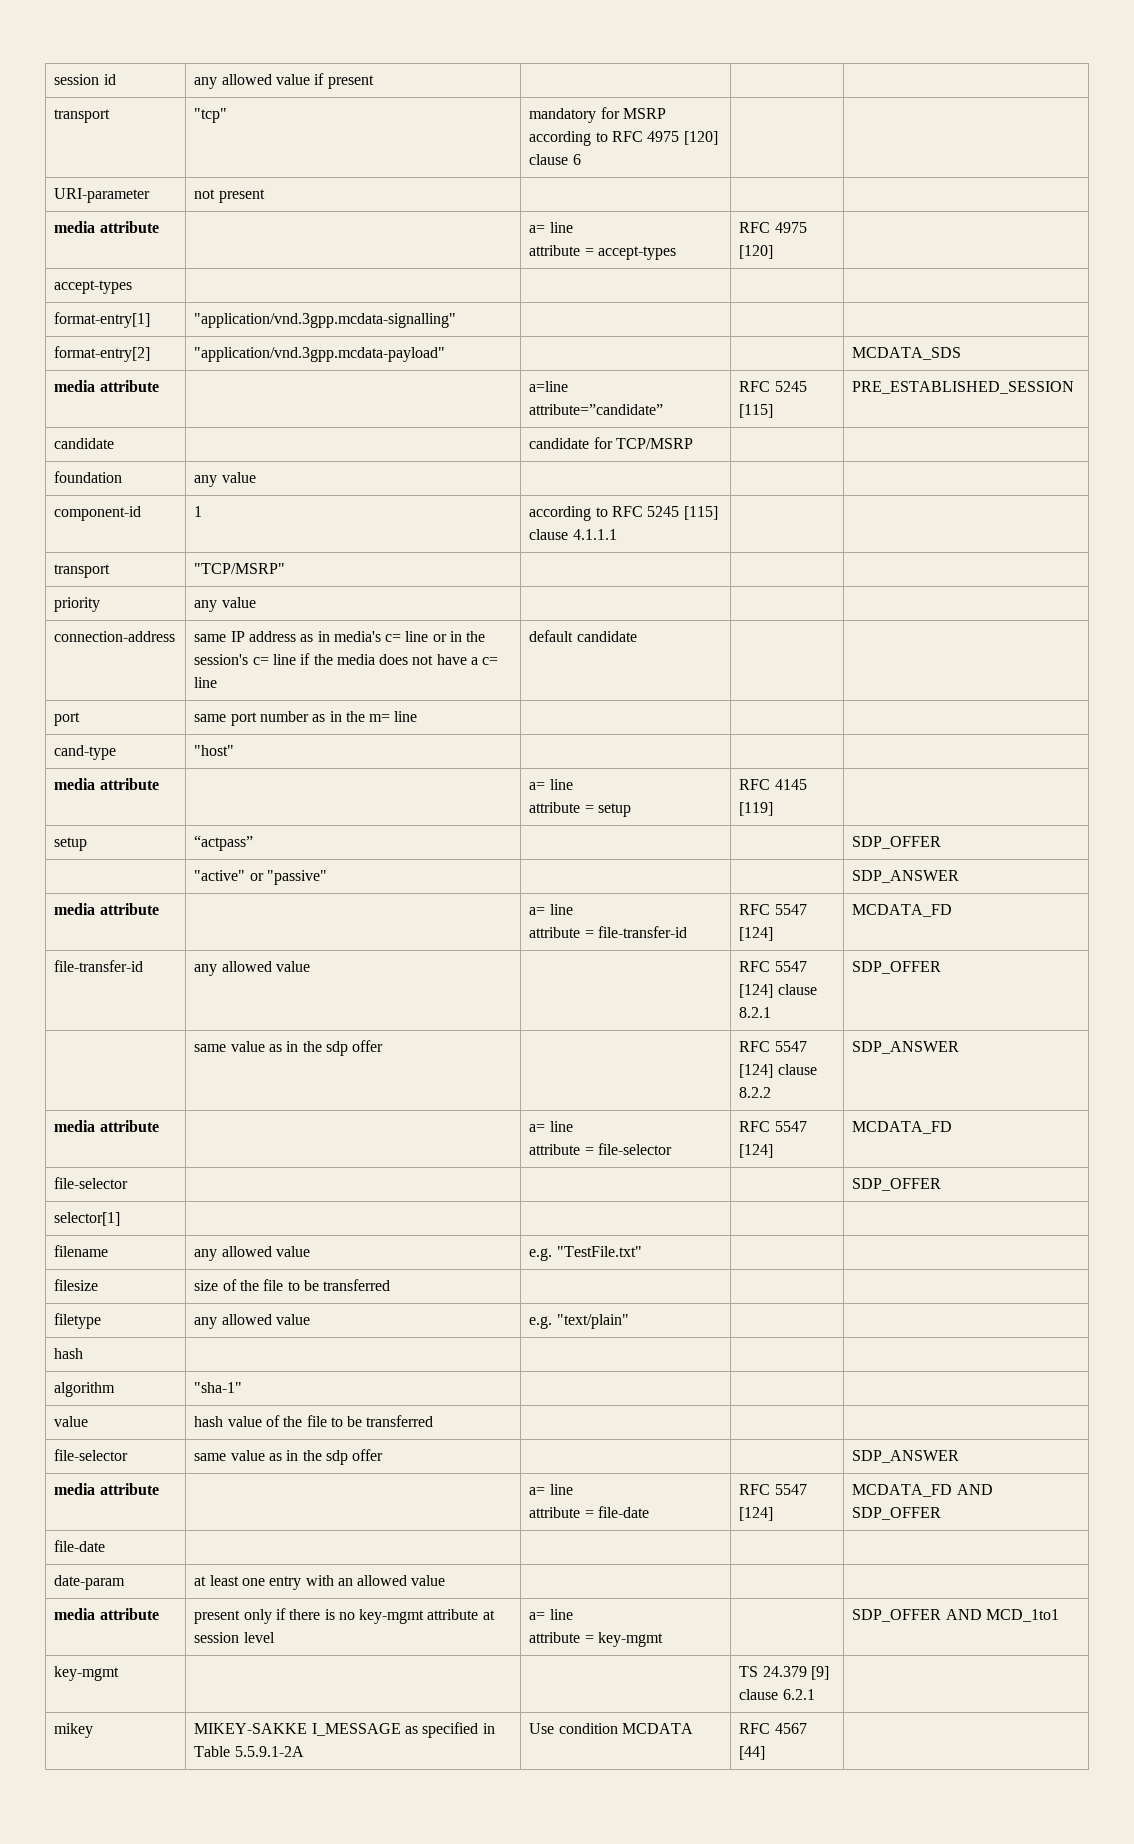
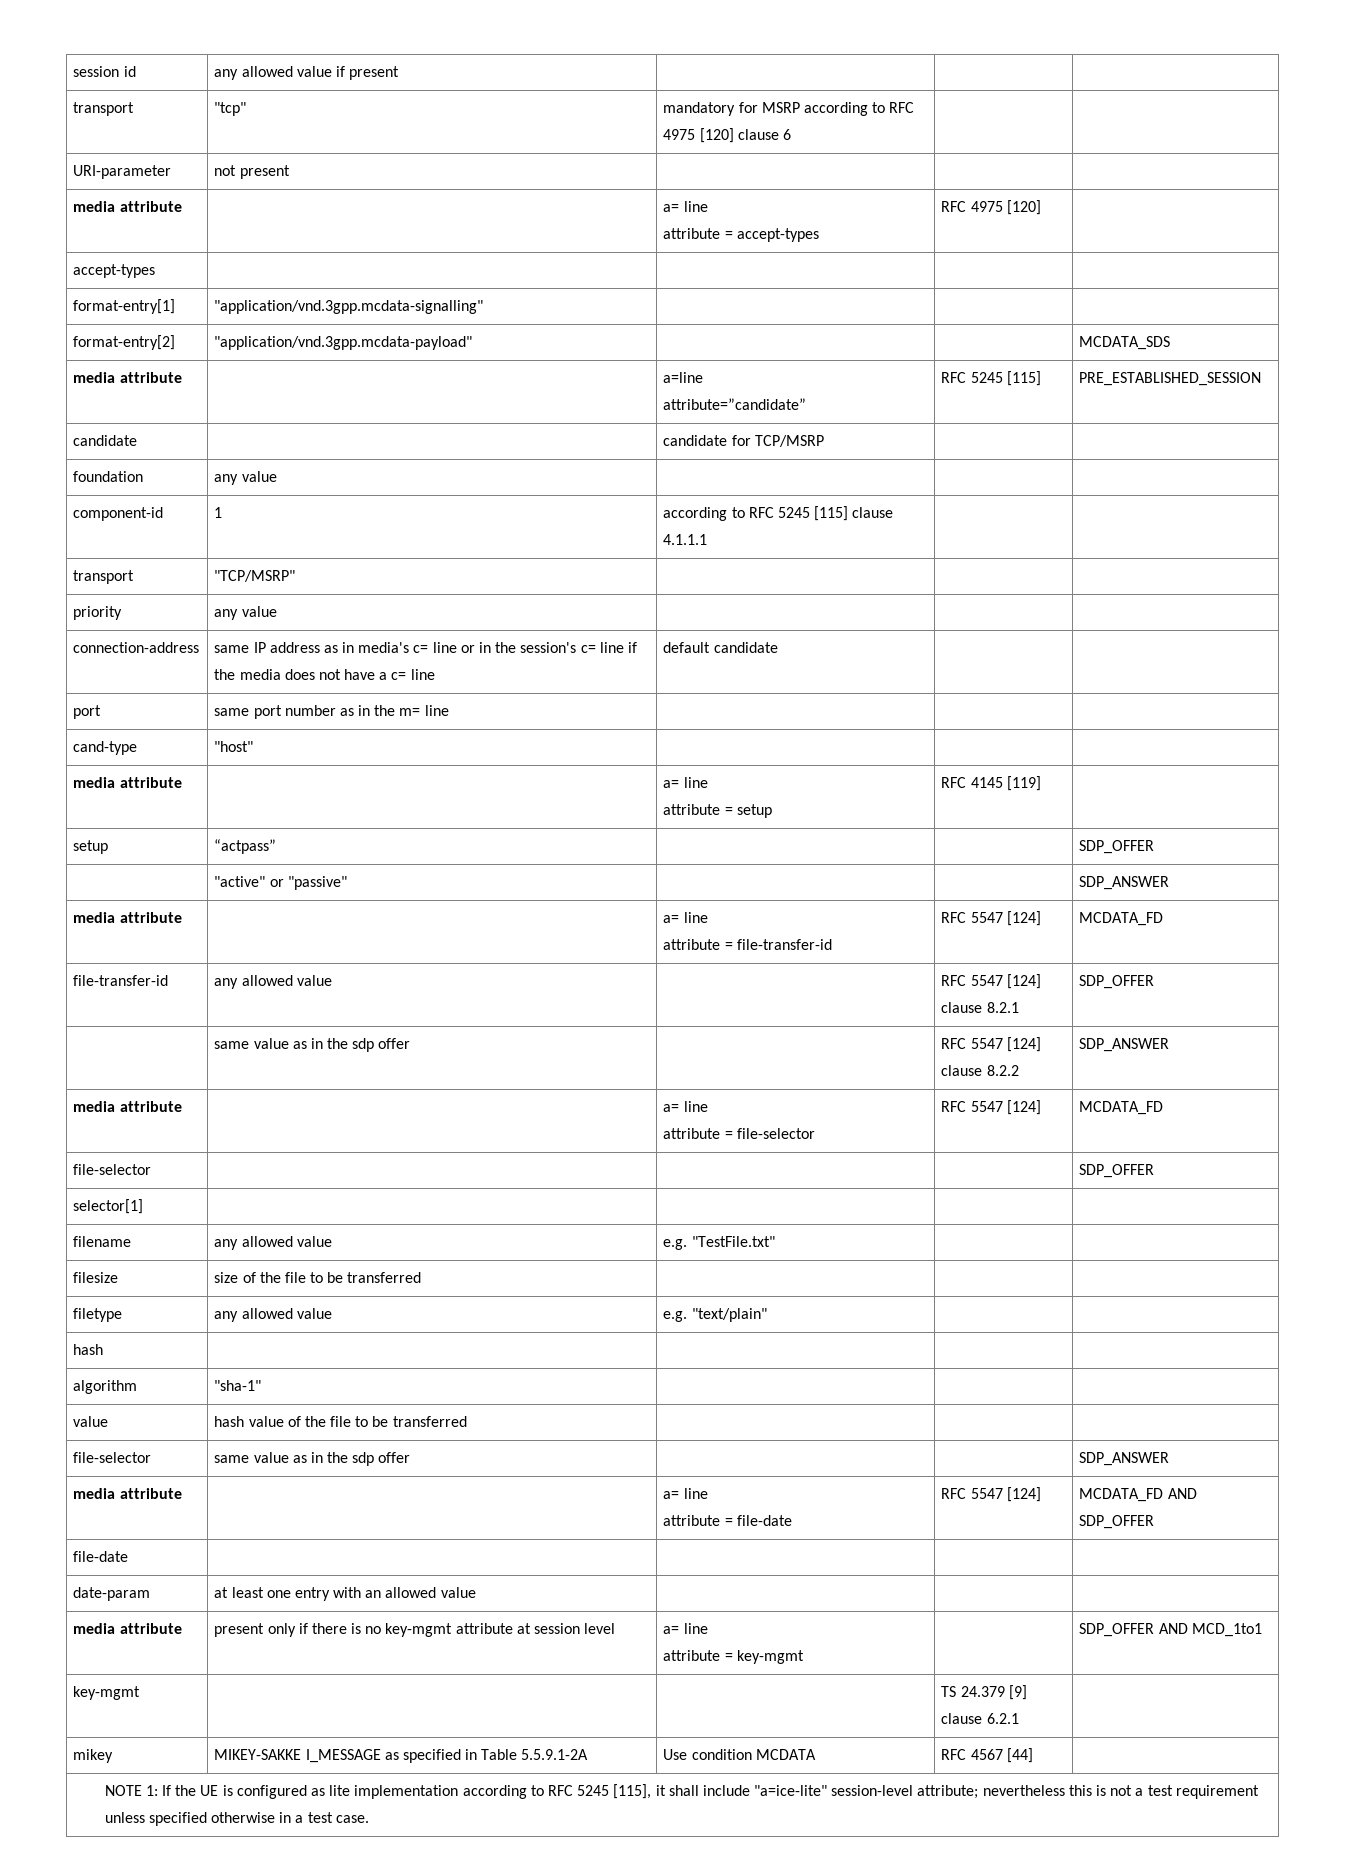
+ NOTE 1: If the UE is configured as lite implementation according to RFC 5245 [115], it shall include "a=ice-lite" session-level attribute; nevertheless this is not a test requirement unless specified otherwise in a test case.

